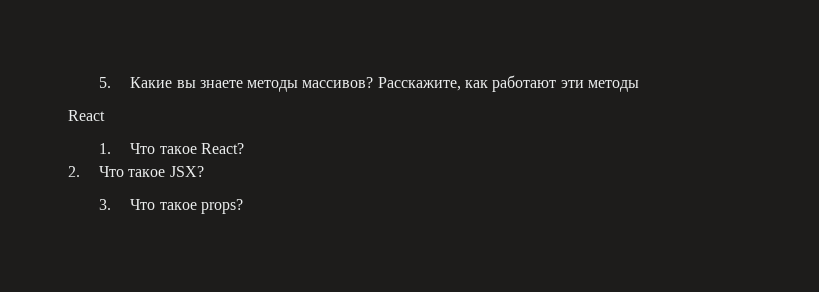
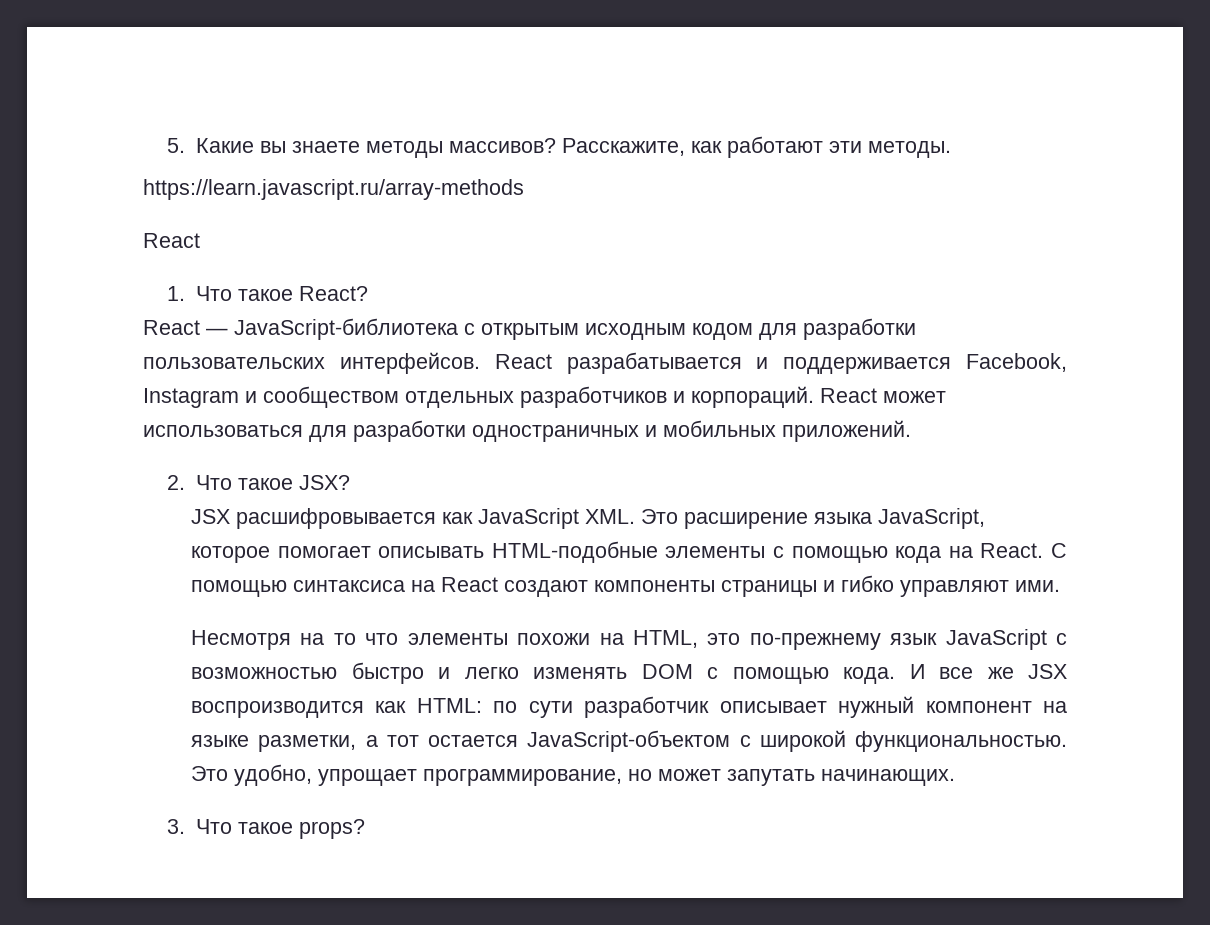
- Расскажите, как работают эти методы
+ Расскажите, как работают эти методы.
+ https://learn.javascript.ru/array-methods
+ React — JavaScript-библиотека с открытым исходным кодом для разработки пользовательских интерфейсов. React разрабатывается и поддерживается Facebook, Instagram и сообществом отдельных разработчиков и корпораций. React может использоваться для разработки одностраничных и мобильных приложений.
  2. Что такое JSX?
+ JSX расшифровывается как JavaScript XML. Это расширение языка JavaScript, которое помогает описывать HTML-подобные элементы с помощью кода на React. С помощью синтаксиса на React создают компоненты страницы и гибко управляют ими.
+ Несмотря на то что элементы похожи на HTML, это по-прежнему язык JavaScript с возможностью быстро и легко изменять DOM с помощью кода. И все же JSX воспроизводится как HTML: по сути разработчик описывает нужный компонент на языке разметки, а тот остается JavaScript-объектом с широкой функциональностью. Это удобно, упрощает программирование, но может запутать начинающих.

